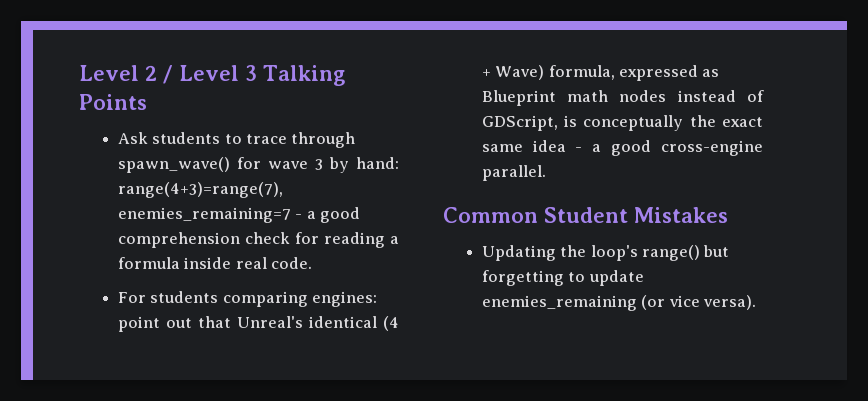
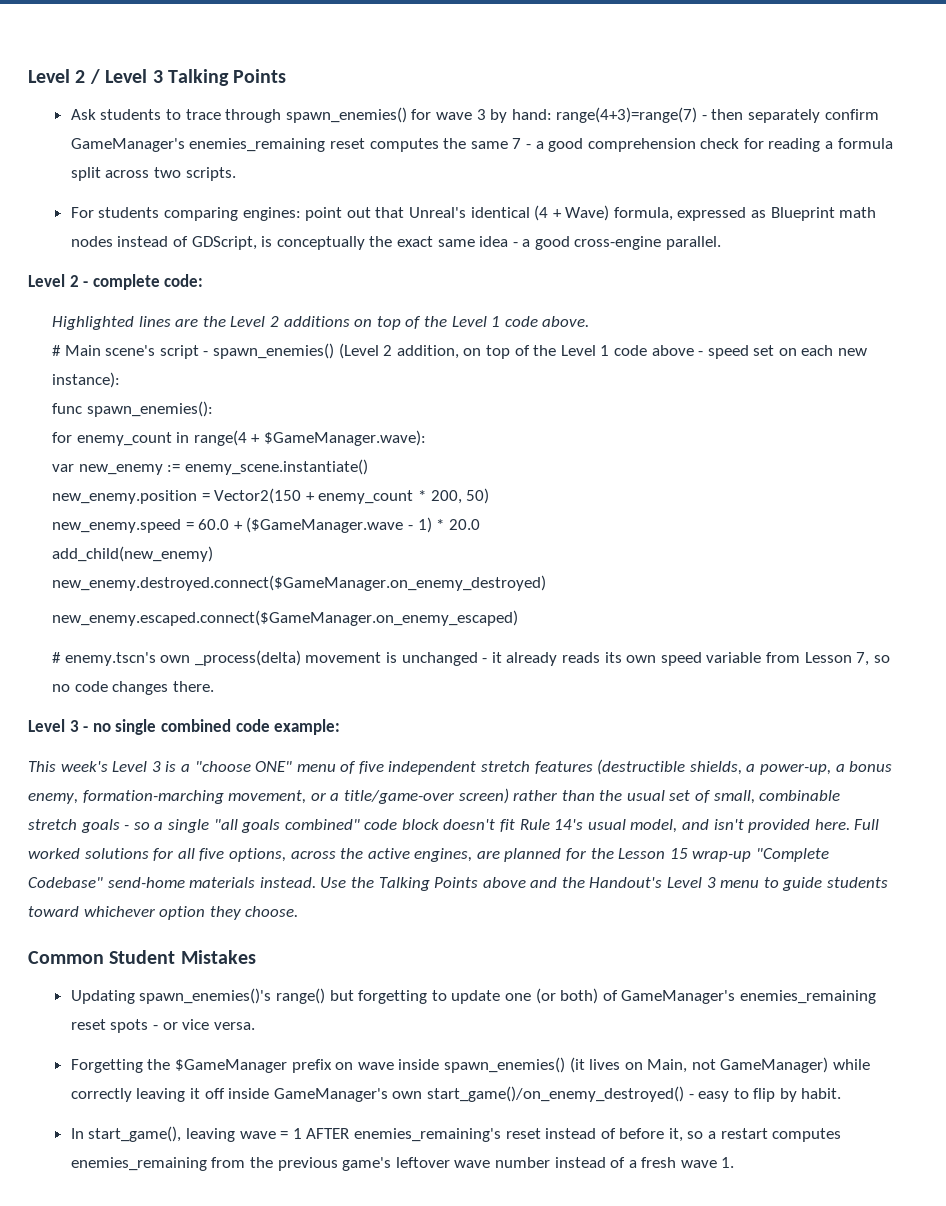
- Ask students to trace through spawn_wave() for wave 3 by hand: range(4+3)=range(7), enemies_remaining=7 - a good comprehension check for reading a formula inside real code.
+ Ask students to trace through spawn_enemies() for wave 3 by hand: range(4+3)=range(7) - then separately confirm GameManager's enemies_remaining reset computes the same 7 - a good comprehension check for reading a formula split across two scripts.
+ Level 2 - complete code:
+ Highlighted lines are the Level 2 additions on top of the Level 1 code above.
+ # Main scene's script - spawn_enemies() (Level 2 addition, on top of the Level 1 code above - speed set on each new instance):
+ func spawn_enemies():
+ for enemy_count in range(4 + $GameManager.wave):
+ var new_enemy := enemy_scene.instantiate()
+ new_enemy.position = Vector2(150 + enemy_count * 200, 50)
+ new_enemy.speed = 60.0 + ($GameManager.wave - 1) * 20.0
+ add_child(new_enemy)
+ new_enemy.destroyed.connect($GameManager.on_enemy_destroyed)
+ new_enemy.escaped.connect($GameManager.on_enemy_escaped)
+ # enemy.tscn's own _process(delta) movement is unchanged - it already reads its own speed variable from Lesson 7, so no code changes there.
+ Level 3 - no single combined code example:
+ This week's Level 3 is a "choose ONE" menu of five independent stretch features (destructible shields, a power-up, a bonus enemy, formation-marching movement, or a title/game-over screen) rather than the usual set of small, combinable stretch goals - so a single "all goals combined" code block doesn't fit Rule 14's usual model, and isn't provided here. Full worked solutions for all five options, across the active engines, are planned for the Lesson 15 wrap-up "Complete Codebase" send-home materials instead. Use the Talking Points above and the Handout's Level 3 menu to guide students toward whichever option they choose.
- Updating the loop's range() but forgetting to update enemies_remaining (or vice versa).
+ Updating spawn_enemies()'s range() but forgetting to update one (or both) of GameManager's enemies_remaining reset spots - or vice versa.
+ Forgetting the $GameManager prefix on wave inside spawn_enemies() (it lives on Main, not GameManager) while correctly leaving it off inside GameManager's own start_game()/on_enemy_destroyed() - easy to flip by habit.
+ In start_game(), leaving wave = 1 AFTER enemies_remaining's reset instead of before it, so a restart computes enemies_remaining from the previous game's leftover wave number instead of a fresh wave 1.

